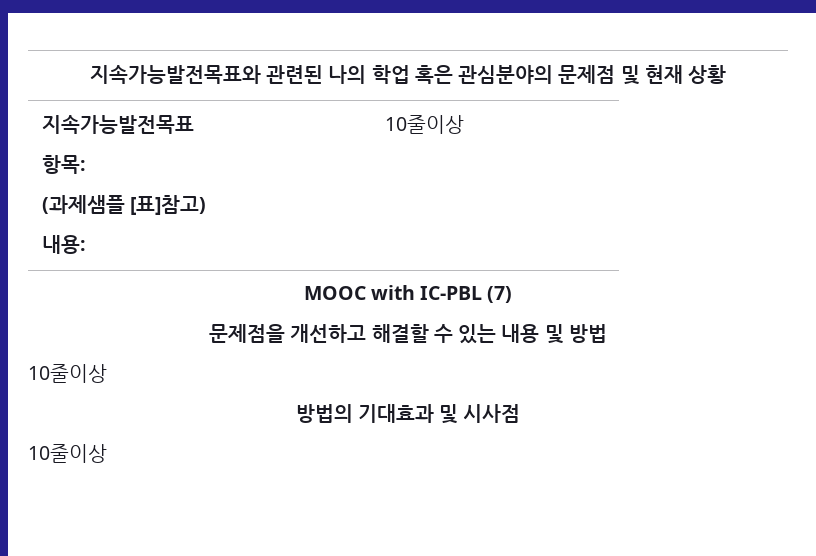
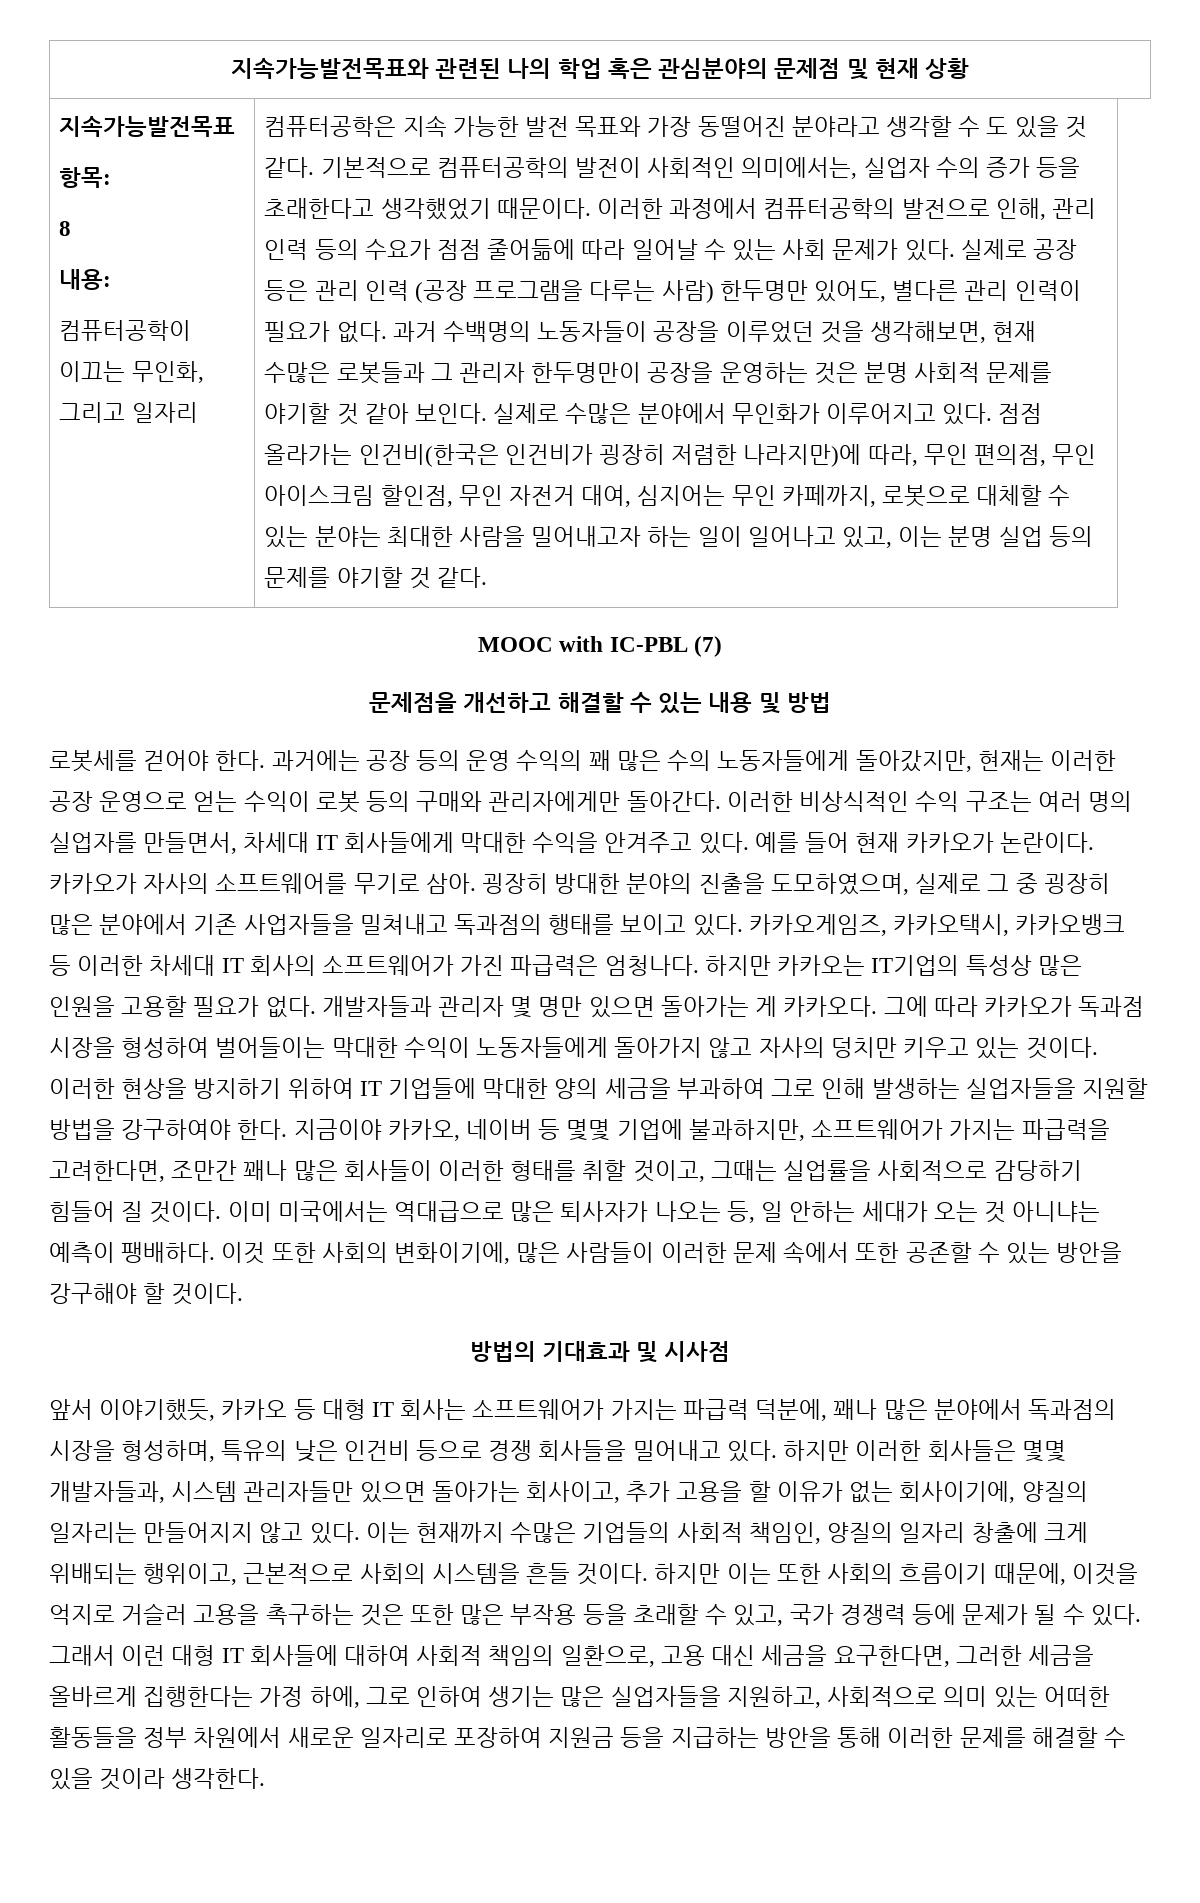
- (과제샘플 [표]참고)
+ 8
- 내용: | 10줄이상
+ 내용:
+ 컴퓨터공학이 이끄는 무인화, 그리고 일자리 | 컴퓨터공학은 지속 가능한 발전 목표와 가장 동떨어진 분야라고 생각할 수 도 있을 것 같다. 기본적으로 컴퓨터공학의 발전이 사회적인 의미에서는, 실업자 수의 증가 등을 초래한다고 생각했었기 때문이다. 이러한 과정에서 컴퓨터공학의 발전으로 인해, 관리 인력 등의 수요가 점점 줄어듦에 따라 일어날 수 있는 사회 문제가 있다. 실제로 공장 등은 관리 인력 (공장 프로그램을 다루는 사람) 한두명만 있어도, 별다른 관리 인력이 필요가 없다. 과거 수백명의 노동자들이 공장을 이루었던 것을 생각해보면, 현재 수많은 로봇들과 그 관리자 한두명만이 공장을 운영하는 것은 분명 사회적 문제를 야기할 것 같아 보인다. 실제로 수많은 분야에서 무인화가 이루어지고 있다. 점점 올라가는 인건비(한국은 인건비가 굉장히 저렴한 나라지만)에 따라, 무인 편의점, 무인 아이스크림 할인점, 무인 자전거 대여, 심지어는 무인 카페까지, 로봇으로 대체할 수 있는 분야는 최대한 사람을 밀어내고자 하는 일이 일어나고 있고, 이는 분명 실업 등의 문제를 야기할 것 같다.
  문제점을 개선하고 해결할 수 있는 내용 및 방법
- 10줄이상
+ 로봇세를 걷어야 한다. 과거에는 공장 등의 운영 수익의 꽤 많은 수의 노동자들에게 돌아갔지만, 현재는 이러한 공장 운영으로 얻는 수익이 로봇 등의 구매와 관리자에게만 돌아간다. 이러한 비상식적인 수익 구조는 여러 명의 실업자를 만들면서, 차세대 IT 회사들에게 막대한 수익을 안겨주고 있다. 예를 들어 현재 카카오가 논란이다. 카카오가 자사의 소프트웨어를 무기로 삼아. 굉장히 방대한 분야의 진출을 도모하였으며, 실제로 그 중 굉장히 많은 분야에서 기존 사업자들을 밀쳐내고 독과점의 행태를 보이고 있다. 카카오게임즈, 카카오택시, 카카오뱅크 등 이러한 차세대 IT 회사의 소프트웨어가 가진 파급력은 엄청나다. 하지만 카카오는 IT기업의 특성상 많은 인원을 고용할 필요가 없다. 개발자들과 관리자 몇 명만 있으면 돌아가는 게 카카오다. 그에 따라 카카오가 독과점 시장을 형성하여 벌어들이는 막대한 수익이 노동자들에게 돌아가지 않고 자사의 덩치만 키우고 있는 것이다. 이러한 현상을 방지하기 위하여 IT 기업들에 막대한 양의 세금을 부과하여 그로 인해 발생하는 실업자들을 지원할 방법을 강구하여야 한다. 지금이야 카카오, 네이버 등 몇몇 기업에 불과하지만, 소프트웨어가 가지는 파급력을 고려한다면, 조만간 꽤나 많은 회사들이 이러한 형태를 취할 것이고, 그때는 실업률을 사회적으로 감당하기 힘들어 질 것이다. 이미 미국에서는 역대급으로 많은 퇴사자가 나오는 등, 일 안하는 세대가 오는 것 아니냐는 예측이 팽배하다. 이것 또한 사회의 변화이기에, 많은 사람들이 이러한 문제 속에서 또한 공존할 수 있는 방안을 강구해야 할 것이다.
  방법의 기대효과 및 시사점
- 10줄이상
+ 앞서 이야기했듯, 카카오 등 대형 IT 회사는 소프트웨어가 가지는 파급력 덕분에, 꽤나 많은 분야에서 독과점의 시장을 형성하며, 특유의 낮은 인건비 등으로 경쟁 회사들을 밀어내고 있다. 하지만 이러한 회사들은 몇몇 개발자들과, 시스템 관리자들만 있으면 돌아가는 회사이고, 추가 고용을 할 이유가 없는 회사이기에, 양질의 일자리는 만들어지지 않고 있다. 이는 현재까지 수많은 기업들의 사회적 책임인, 양질의 일자리 창출에 크게 위배되는 행위이고, 근본적으로 사회의 시스템을 흔들 것이다. 하지만 이는 또한 사회의 흐름이기 때문에, 이것을 억지로 거슬러 고용을 촉구하는 것은 또한 많은 부작용 등을 초래할 수 있고, 국가 경쟁력 등에 문제가 될 수 있다. 그래서 이런 대형 IT 회사들에 대하여 사회적 책임의 일환으로, 고용 대신 세금을 요구한다면, 그러한 세금을 올바르게 집행한다는 가정 하에, 그로 인하여 생기는 많은 실업자들을 지원하고, 사회적으로 의미 있는 어떠한 활동들을 정부 차원에서 새로운 일자리로 포장하여 지원금 등을 지급하는 방안을 통해 이러한 문제를 해결할 수 있을 것이라 생각한다.

